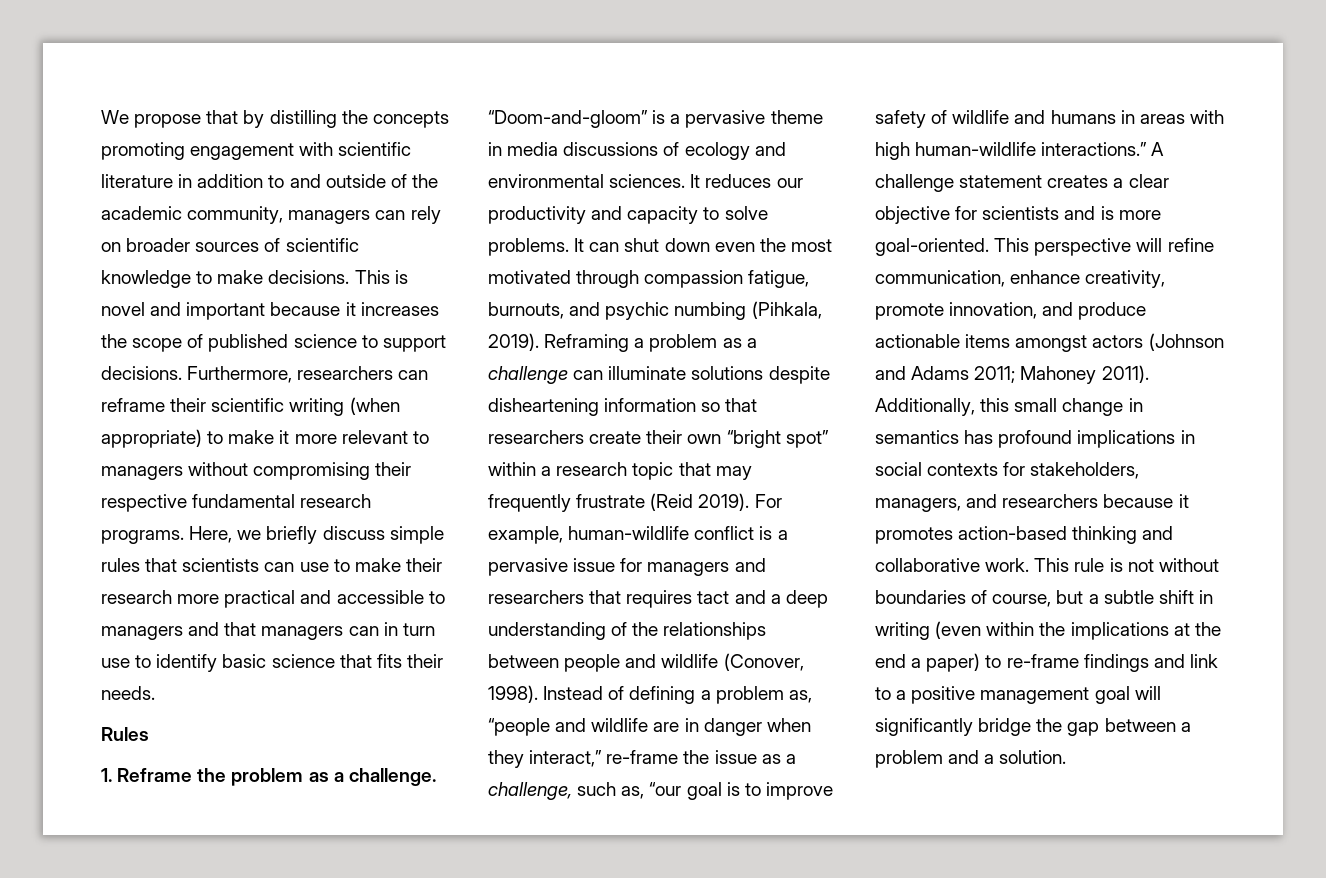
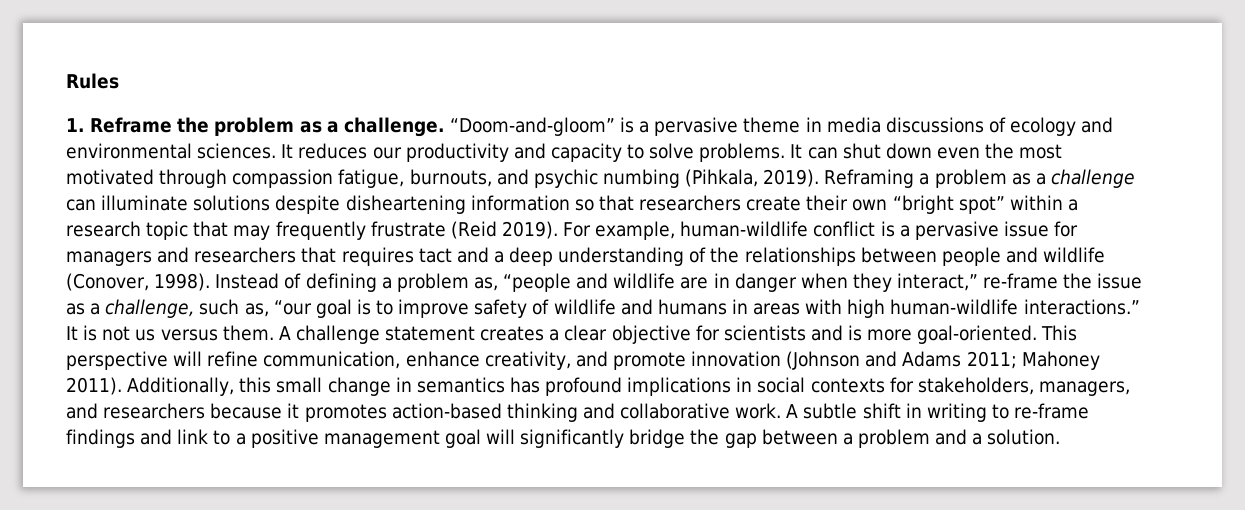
- We propose that by distilling the concepts promoting engagement with scientific literature in addition to and outside of the academic community, managers can rely on broader sources of scientific knowledge to make decisions. This is novel and important because it increases the scope of published science to support decisions. Furthermore, researchers can reframe their scientific writing (when appropriate) to make it more relevant to managers without compromising their respective fundamental research programs. Here, we briefly discuss simple rules that scientists can use to make their research more practical and accessible to managers and that managers can in turn use to identify basic science that fits their needs.
+ It is not us versus them.
- This perspective will refine communication, enhance creativity, promote innovation, and produce actionable items amongst actors (Johnson and Adams 2011; Mahoney 2011).
+ This perspective will refine communication, enhance creativity, and promote innovation (Johnson and Adams 2011; Mahoney 2011).
- This rule is not without boundaries of course, but a subtle shift in writing (even within the implications at the end a paper) to re-frame findings and link to a positive management goal will significantly bridge the gap between a problem and a solution.
+ A subtle shift in writing to re-frame findings and link to a positive management goal will significantly bridge the gap between a problem and a solution.

